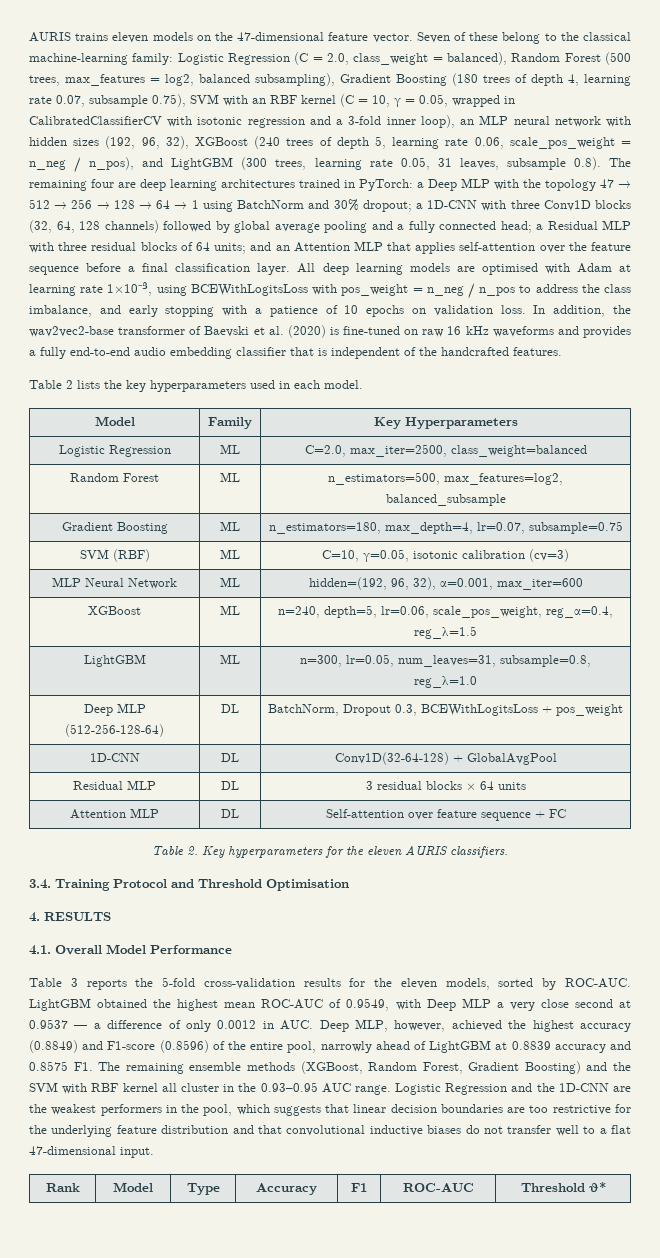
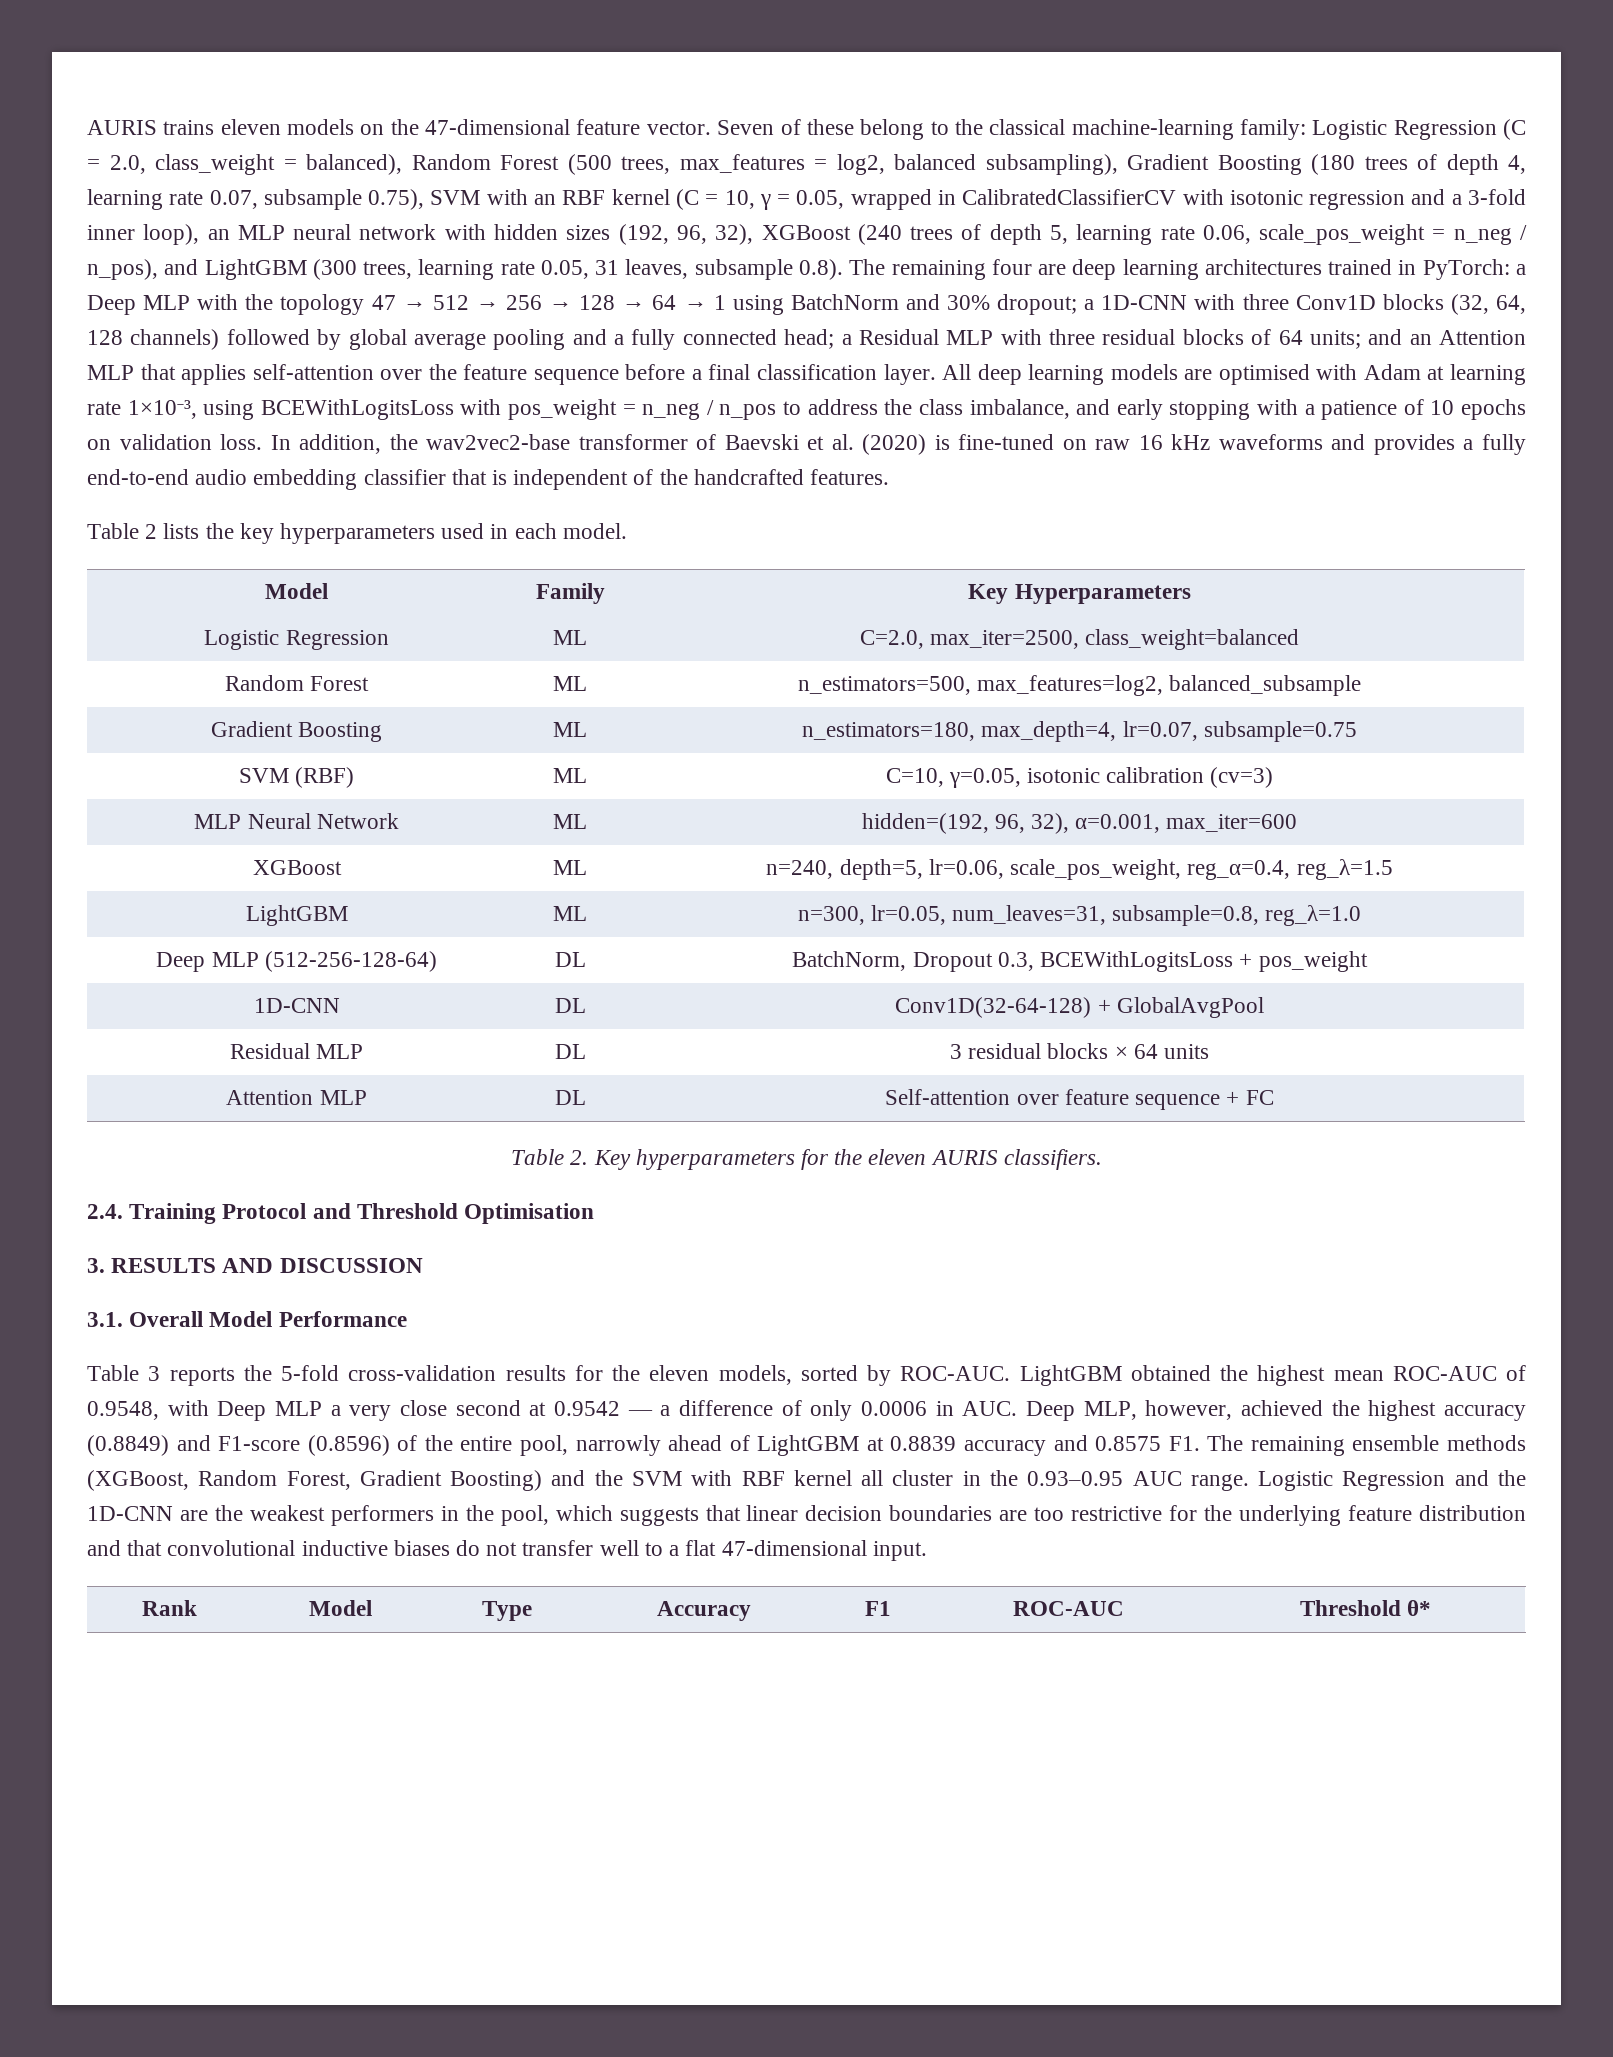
- 3.4. Training Protocol and Threshold Optimisation
+ 2.4. Training Protocol and Threshold Optimisation
- 4. RESULTS
- 4.1. Overall Model Performance
+ 3. RESULTS AND DISCUSSION
+ 3.1. Overall Model Performance
- LightGBM obtained the highest mean ROC-AUC of 0.9549, with Deep MLP a very close second at 0.9537 — a difference of only 0.0012 in AUC. Deep MLP, however, achieved the highest accuracy (0.8849) and F1-score (0.8596) of the entire pool, narrowly ahead of LightGBM at 0.8839 accuracy and 0.8575 F1. The remaining ensemble methods (XGBoost, Random Forest, Gradient Boosting) and the SVM with RBF kernel all cluster in the 0.93–0.95 AUC range.
+ LightGBM obtained the highest mean ROC-AUC of 0.9548, with Deep MLP a very close second at 0.9542 — a difference of only 0.0006 in AUC. Deep MLP, however, achieved the highest accuracy (0.8849) and F1-score (0.8596) of the entire pool, narrowly ahead of LightGBM at 0.8839 accuracy and 0.8575 F1. The remaining ensemble methods (XGBoost, Random Forest, Gradient Boosting) and the SVM with RBF kernel all cluster in the 0.93–0.95 AUC range.

